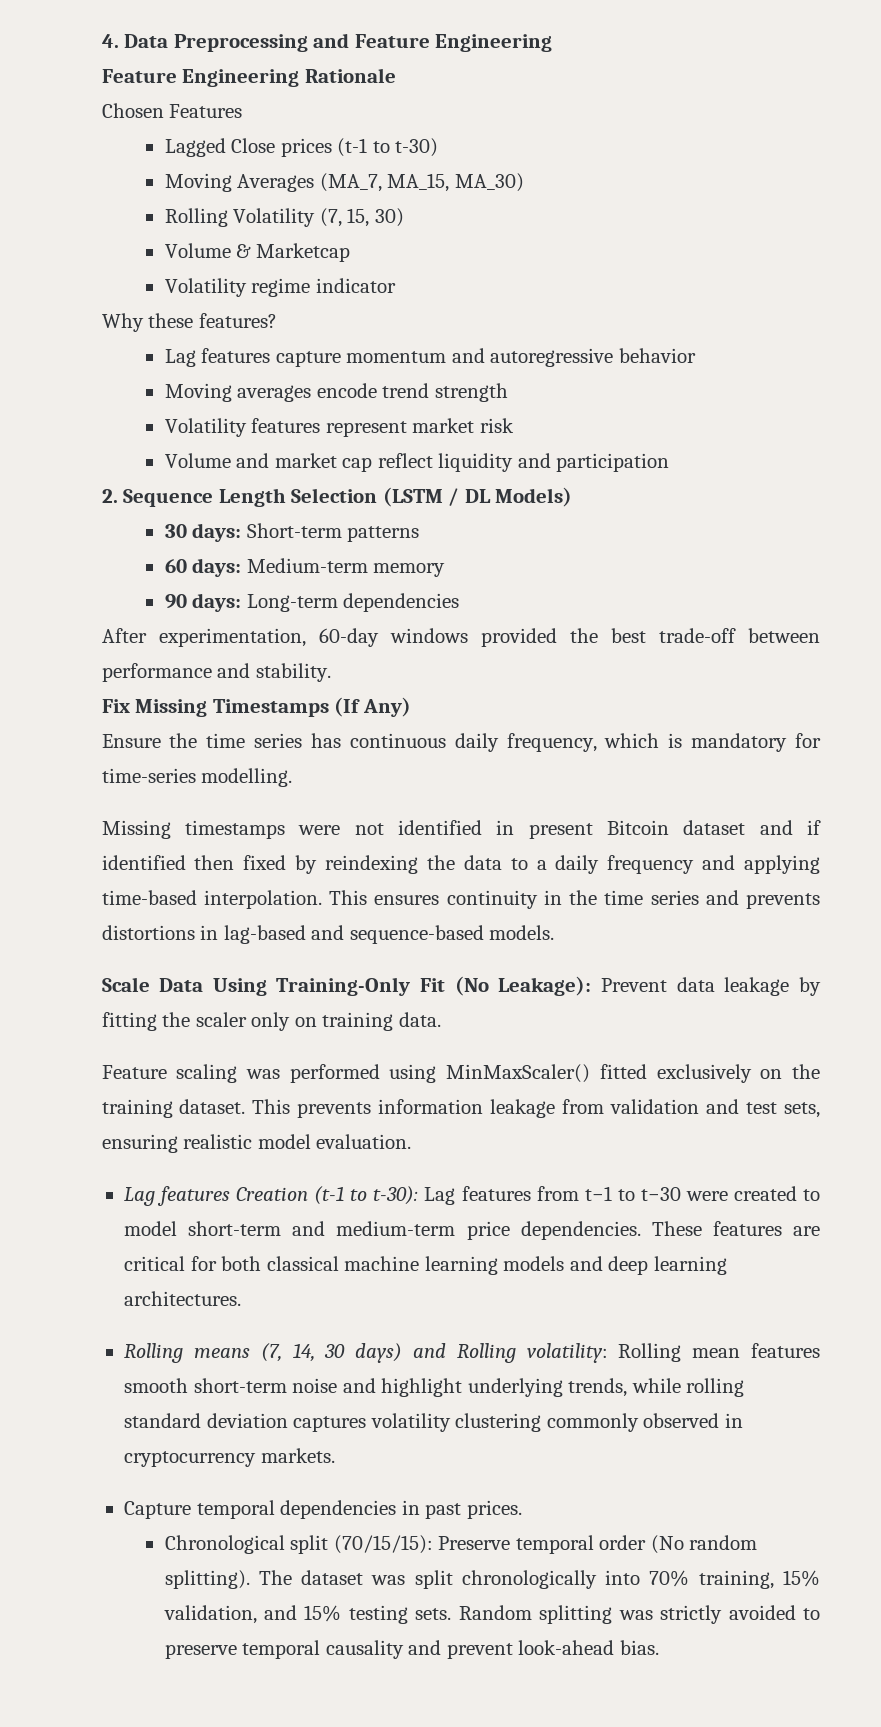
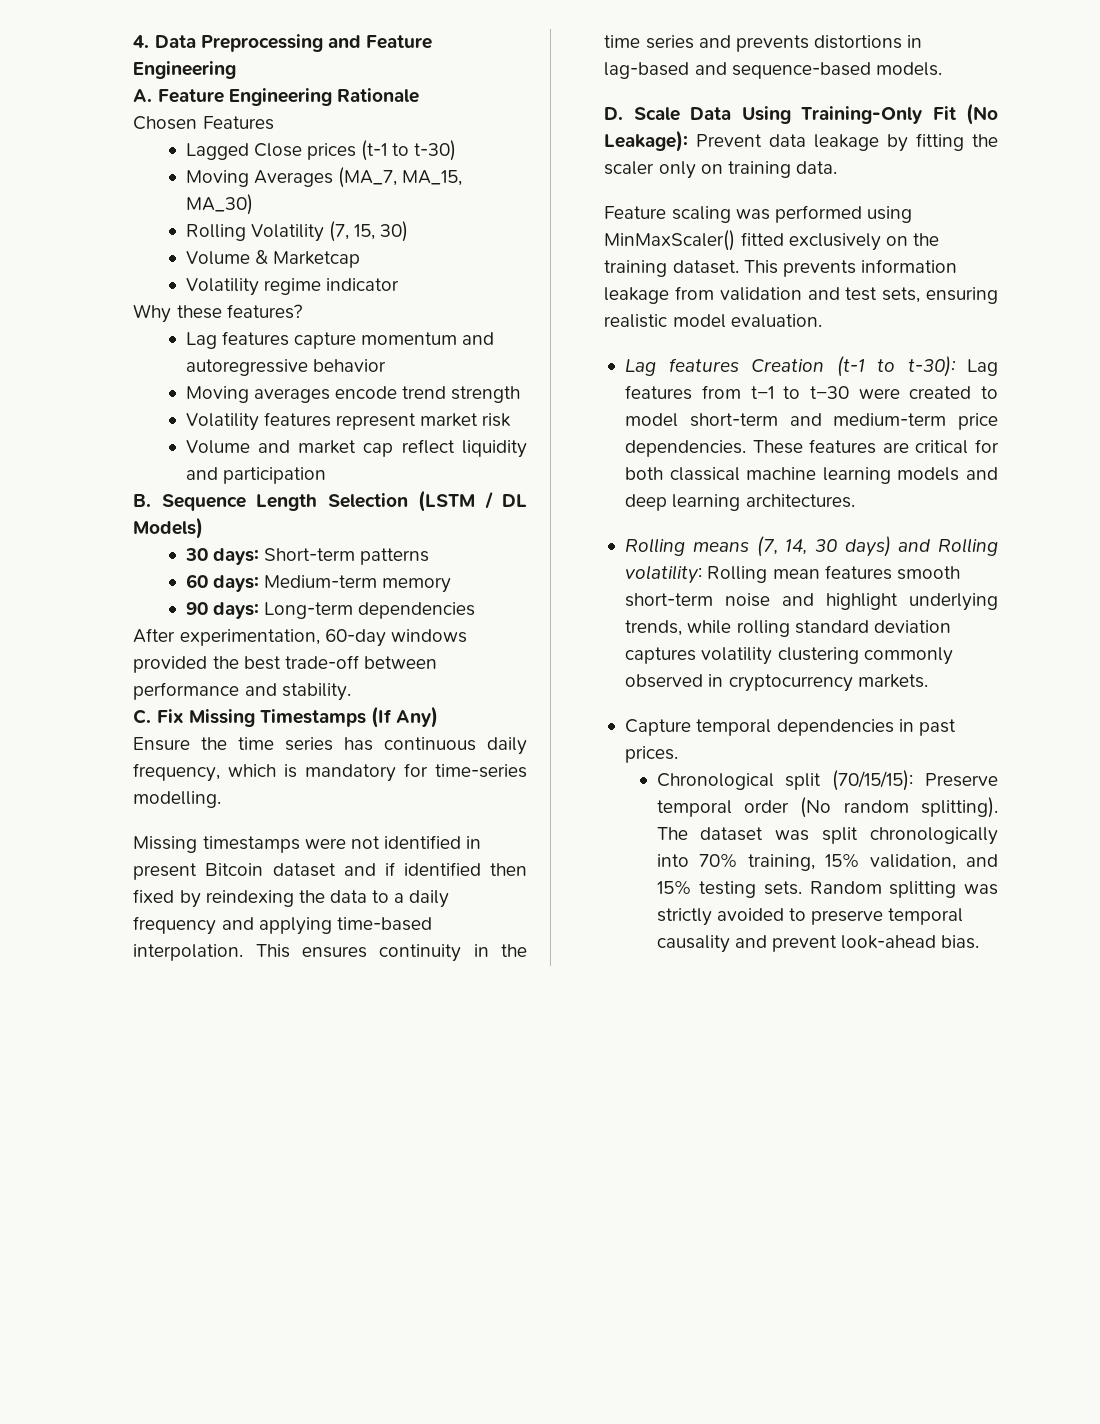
- Feature Engineering Rationale
+ A. Feature Engineering Rationale
- 2. Sequence Length Selection (LSTM / DL Models)
+ B. Sequence Length Selection (LSTM / DL Models)
- Fix Missing Timestamps (If Any)
+ C. Fix Missing Timestamps (If Any)
- Scale Data Using Training-Only Fit (No Leakage): Prevent data leakage by fitting the scaler only on training data.
+ D. Scale Data Using Training-Only Fit (No Leakage): Prevent data leakage by fitting the scaler only on training data.

